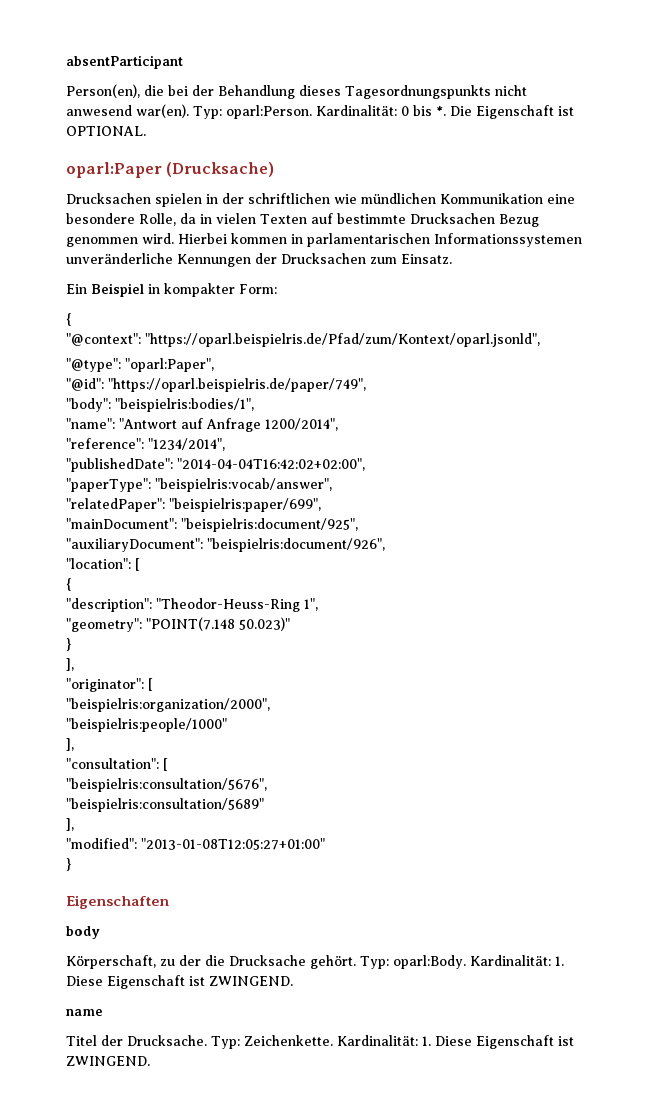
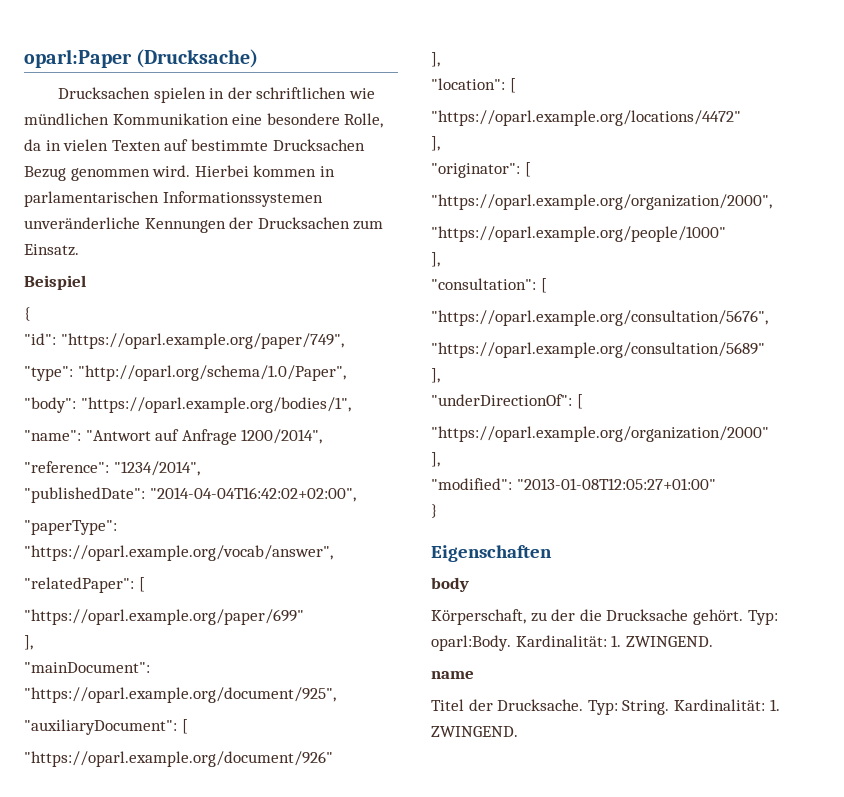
- absentParticipant
- Person(en), die bei der Behandlung dieses Tagesordnungspunkts nicht anwesend war(en). Typ: oparl:Person. Kardinalität: 0 bis *. Die Eigenschaft ist OPTIONAL.
- Ein Beispiel in kompakter Form:
+ Beispiel
  {
- "@context": "https://oparl.beispielris.de/Pfad/zum/Kontext/oparl.jsonld",
- "@type": "oparl:Paper",
- "@id": "https://oparl.beispielris.de/paper/749",
+ "id": "https://oparl.example.org/paper/749",
+ "type": "http://oparl.org/schema/1.0/Paper",
- "body": "beispielris:bodies/1",
+ "body": "https://oparl.example.org/bodies/1",
- "paperType": "beispielris:vocab/answer",
+ "paperType": "https://oparl.example.org/vocab/answer",
- "relatedPaper": "beispielris:paper/699",
+ "relatedPaper": [
+ "https://oparl.example.org/paper/699"
+ ],
- "mainDocument": "beispielris:document/925",
+ "mainDocument": "https://oparl.example.org/document/925",
- "auxiliaryDocument": "beispielris:document/926",
+ "auxiliaryDocument": [
+ "https://oparl.example.org/document/926"
+ ],
  "location": [
- {
- "description": "Theodor-Heuss-Ring 1",
- "geometry": "POINT(7.148 50.023)"
- }
+ "https://oparl.example.org/locations/4472"
- "beispielris:organization/2000",
- "beispielris:people/1000"
+ "https://oparl.example.org/organization/2000",
+ "https://oparl.example.org/people/1000"
- "beispielris:consultation/5676",
- "beispielris:consultation/5689"
+ "https://oparl.example.org/consultation/5676",
+ "https://oparl.example.org/consultation/5689"
+ ],
+ "underDirectionOf": [
+ "https://oparl.example.org/organization/2000"
- Typ: oparl:Body. Kardinalität: 1. Diese Eigenschaft ist ZWINGEND.
+ Typ: oparl:Body. Kardinalität: 1. ZWINGEND.
- Typ: Zeichenkette. Kardinalität: 1. Diese Eigenschaft ist ZWINGEND.
+ Typ: String. Kardinalität: 1. ZWINGEND.

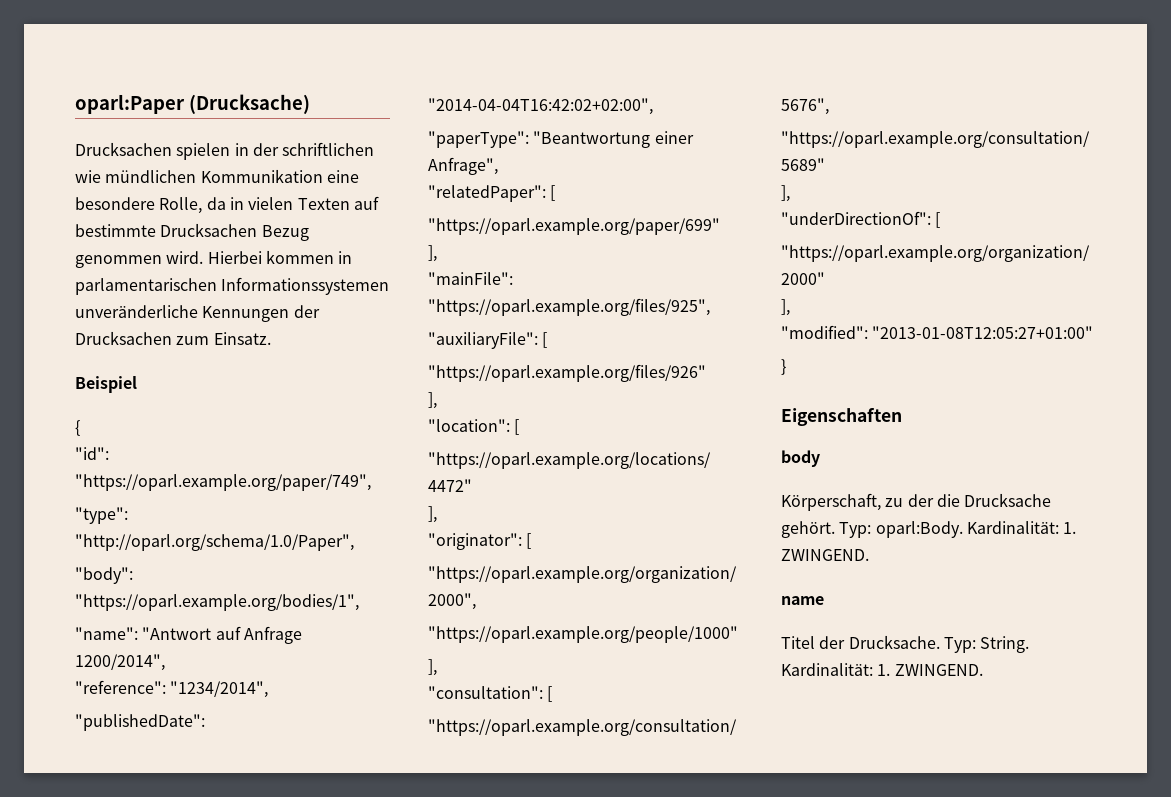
- "paperType": "https://oparl.example.org/vocab/answer",
+ "paperType": "Beantwortung einer Anfrage",
- "mainDocument": "https://oparl.example.org/document/925",
- "auxiliaryDocument": [
- "https://oparl.example.org/document/926"
+ "mainFile": "https://oparl.example.org/files/925",
+ "auxiliaryFile": [
+ "https://oparl.example.org/files/926"

